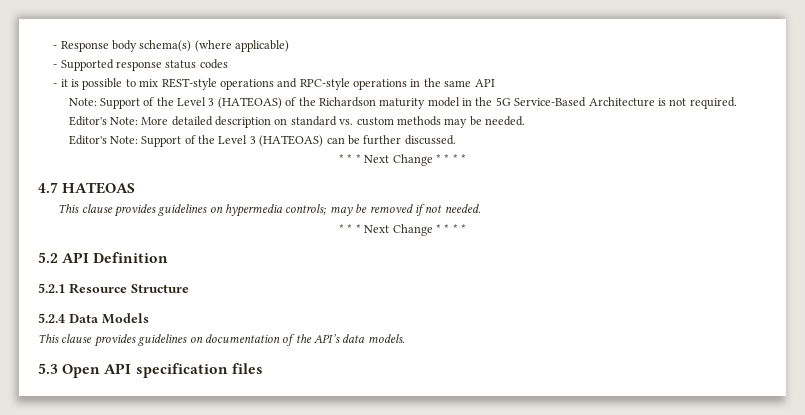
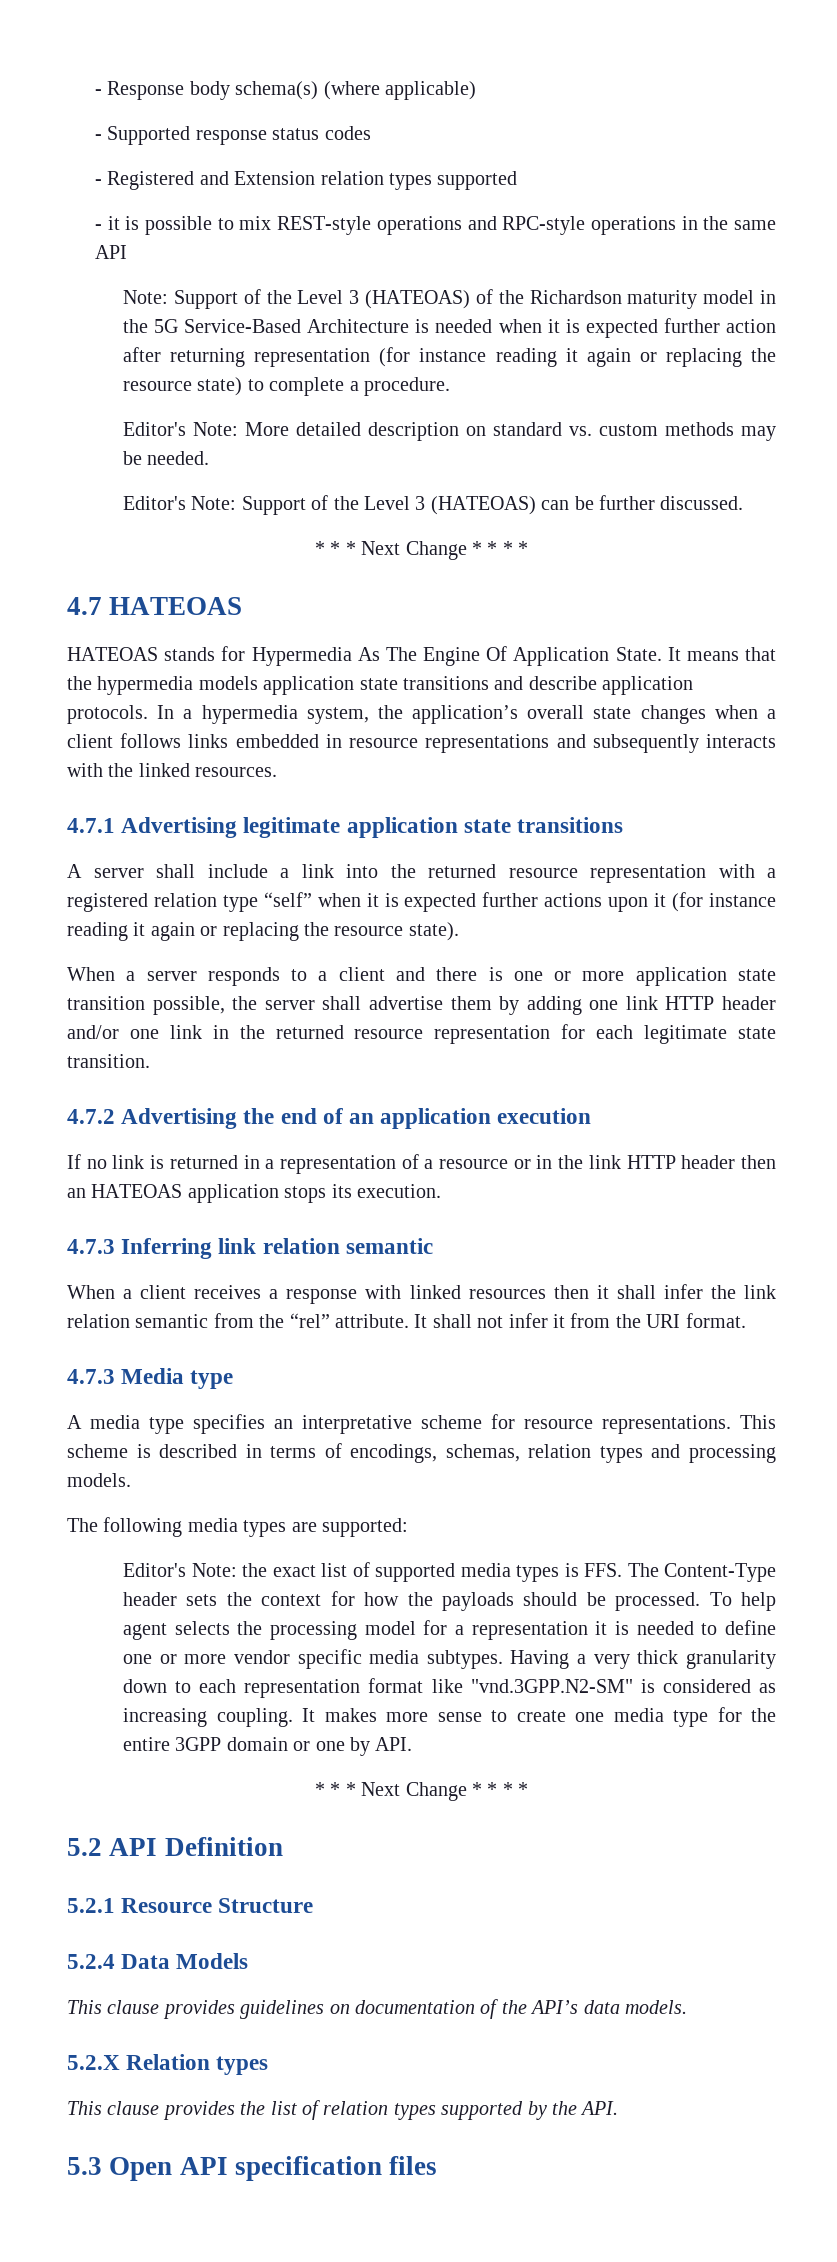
+ - Registered and Extension relation types supported
- Note: Support of the Level 3 (HATEOAS) of the Richardson maturity model in the 5G Service-Based Architecture is not required.
+ Note: Support of the Level 3 (HATEOAS) of the Richardson maturity model in the 5G Service-Based Architecture is needed when it is expected further action after returning representation (for instance reading it again or replacing the resource state) to complete a procedure.
- This clause provides guidelines on hypermedia controls; may be removed if not needed.
+ HATEOAS stands for Hypermedia As The Engine Of Application State. It means that the hypermedia models application state transitions and describe application protocols. In a hypermedia system, the application’s overall state changes when a client follows links embedded in resource representations and subsequently interacts with the linked resources.
+ 4.7.1 Advertising legitimate application state transitions
+ A server shall include a link into the returned resource representation with a registered relation type “self” when it is expected further actions upon it (for instance reading it again or replacing the resource state).
+ When a server responds to a client and there is one or more application state transition possible, the server shall advertise them by adding one link HTTP header and/or one link in the returned resource representation for each legitimate state transition.
+ 4.7.2 Advertising the end of an application execution
+ If no link is returned in a representation of a resource or in the link HTTP header then an HATEOAS application stops its execution.
+ 4.7.3 Inferring link relation semantic
+ When a client receives a response with linked resources then it shall infer the link relation semantic from the “rel” attribute. It shall not infer it from the URI format.
+ 4.7.3 Media type
+ A media type specifies an interpretative scheme for resource representations. This scheme is described in terms of encodings, schemas, relation types and processing models.
+ The following media types are supported:
+ Editor's Note: the exact list of supported media types is FFS. The Content-Type header sets the context for how the payloads should be processed. To help agent selects the processing model for a representation it is needed to define one or more vendor specific media subtypes. Having a very thick granularity down to each representation format like "vnd.3GPP.N2-SM" is considered as increasing coupling. It makes more sense to create one media type for the entire 3GPP domain or one by API.
+ 5.2.X Relation types
+ This clause provides the list of relation types supported by the API.

